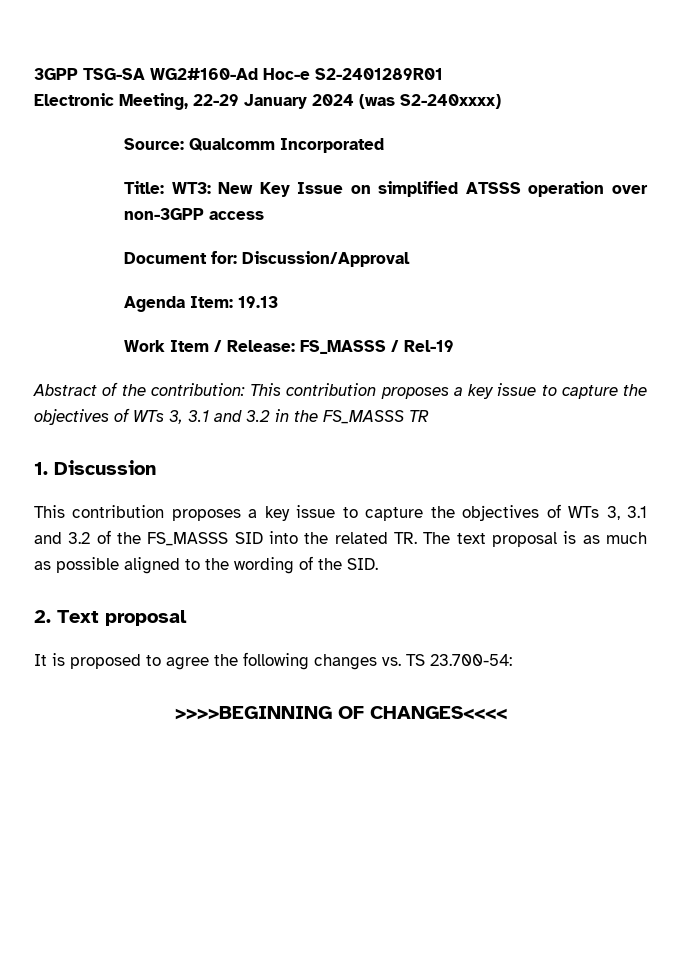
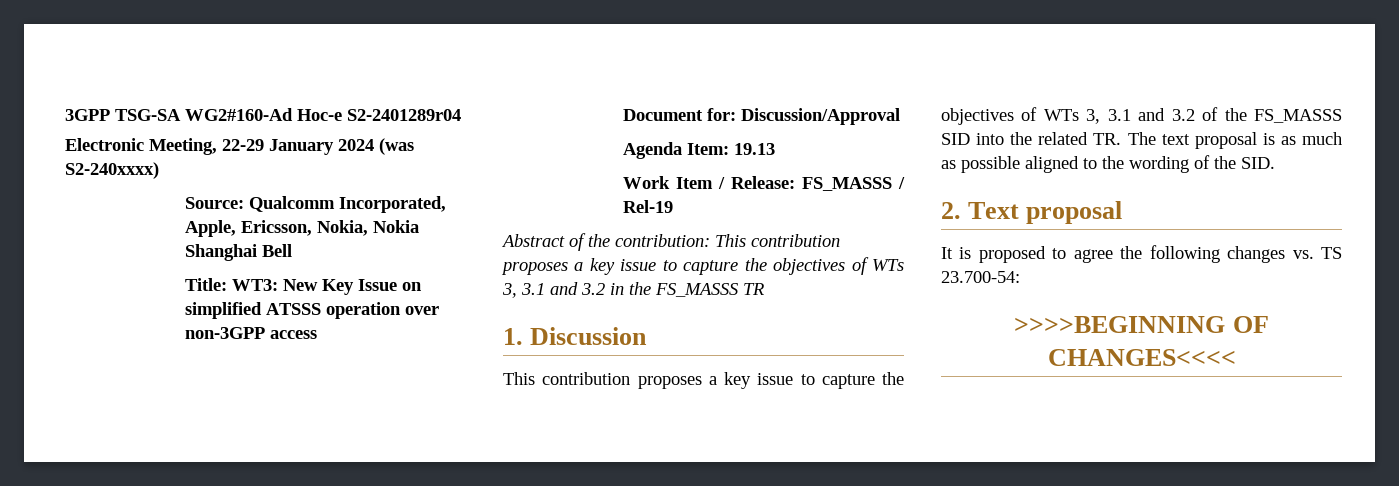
- 3GPP TSG-SA WG2#160-Ad Hoc-e S2-2401289R01
+ 3GPP TSG-SA WG2#160-Ad Hoc-e S2-2401289r04
- Source: Qualcomm Incorporated
+ Source: Qualcomm Incorporated, Apple, Ericsson, Nokia, Nokia Shanghai Bell

